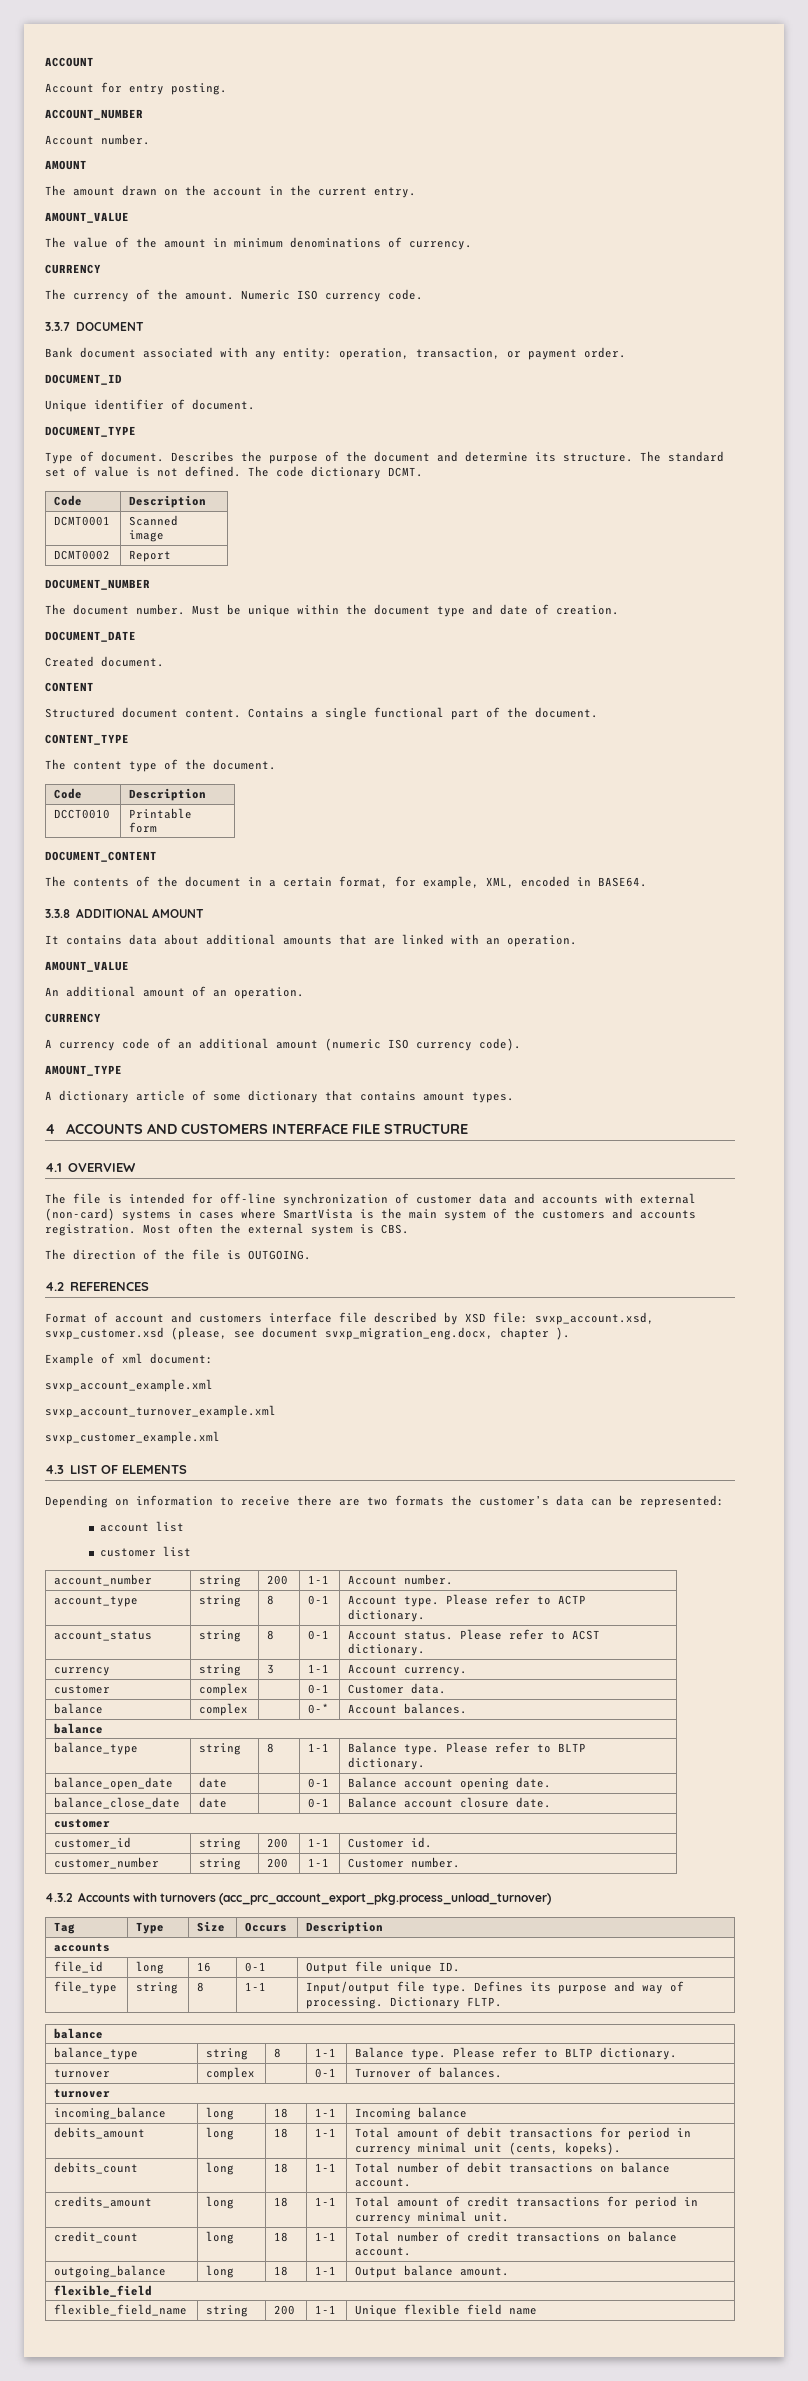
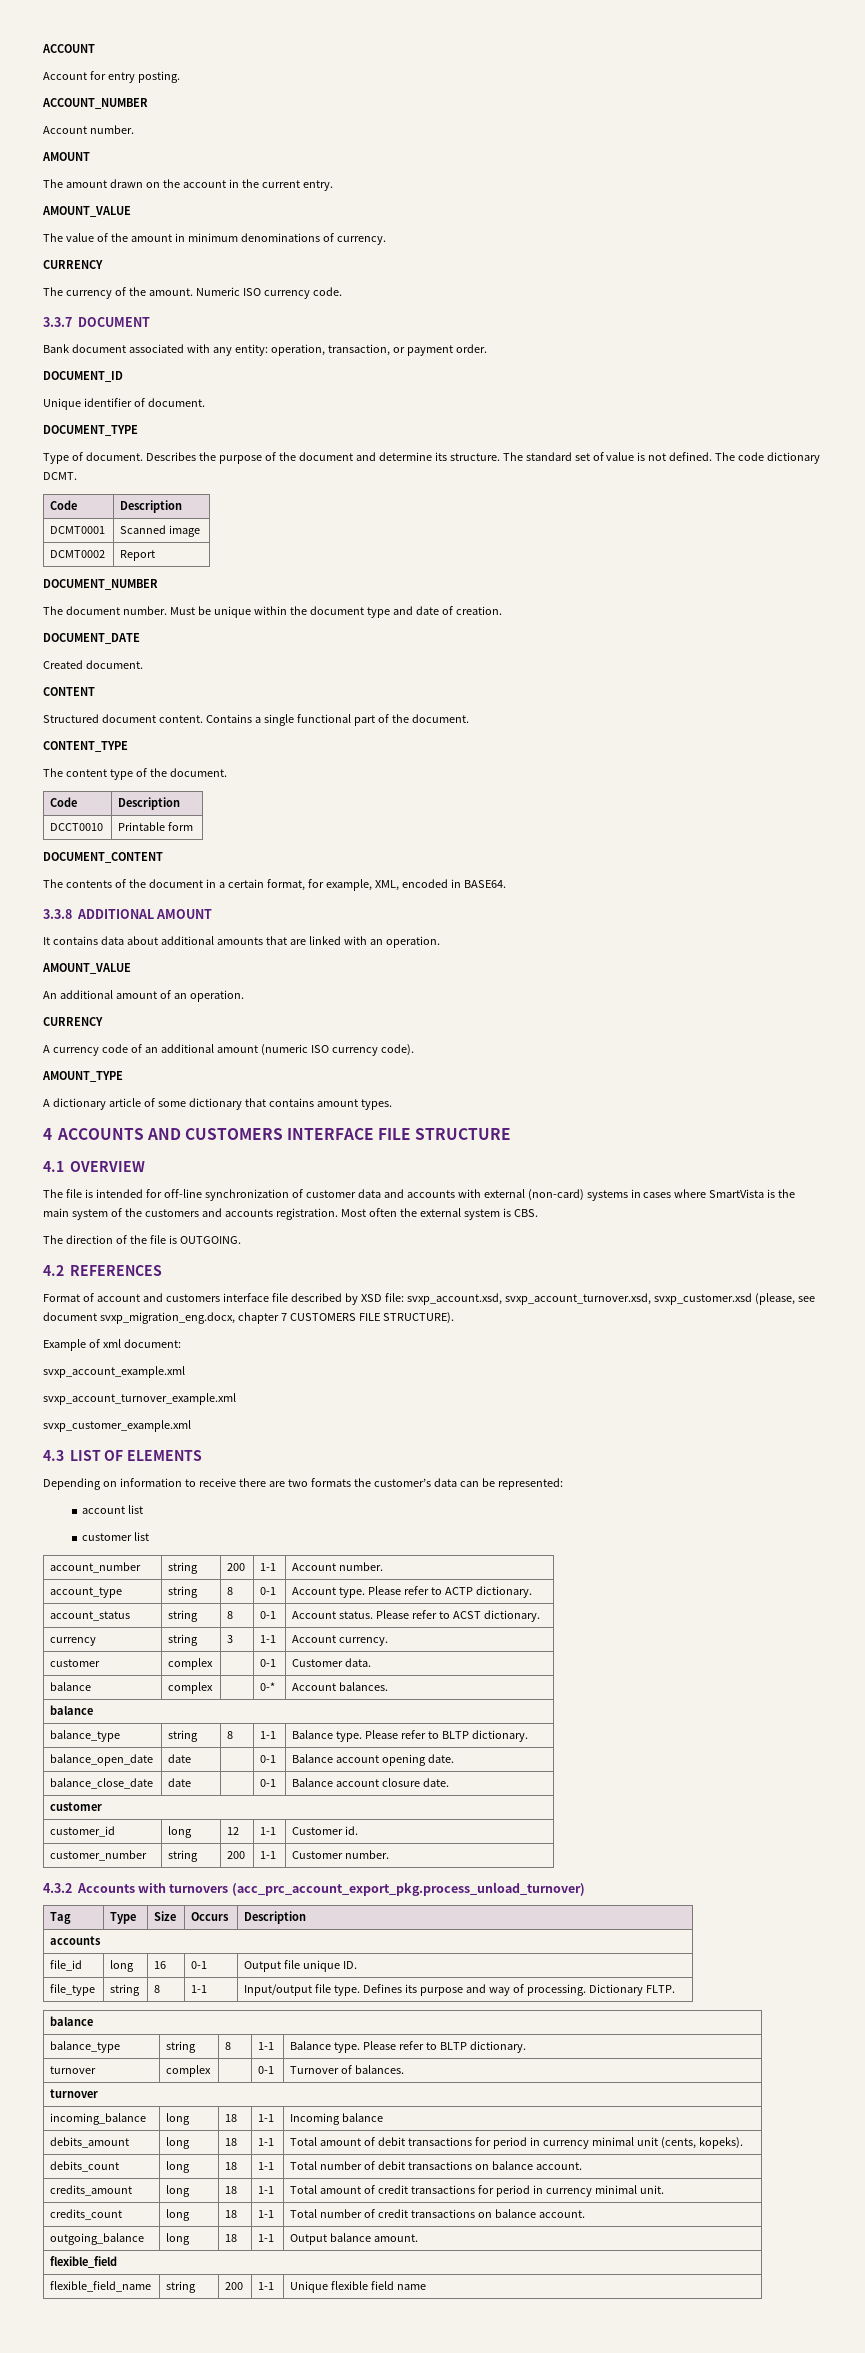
- Format of account and customers interface file described by XSD file: svxp_account.xsd, svxp_customer.xsd (please, see document svxp_migration_eng.docx, chapter ).
+ Format of account and customers interface file described by XSD file: svxp_account.xsd, svxp_account_turnover.xsd, svxp_customer.xsd (please, see document svxp_migration_eng.docx, chapter 7 CUSTOMERS FILE STRUCTURE).
- customer_id | string | 200 | 1-1 | Customer id.
+ customer_id | long | 12 | 1-1 | Customer id.
- credit_count | long | 18 | 1-1 | Total number of credit transactions on balance account.
+ credits_count | long | 18 | 1-1 | Total number of credit transactions on balance account.

